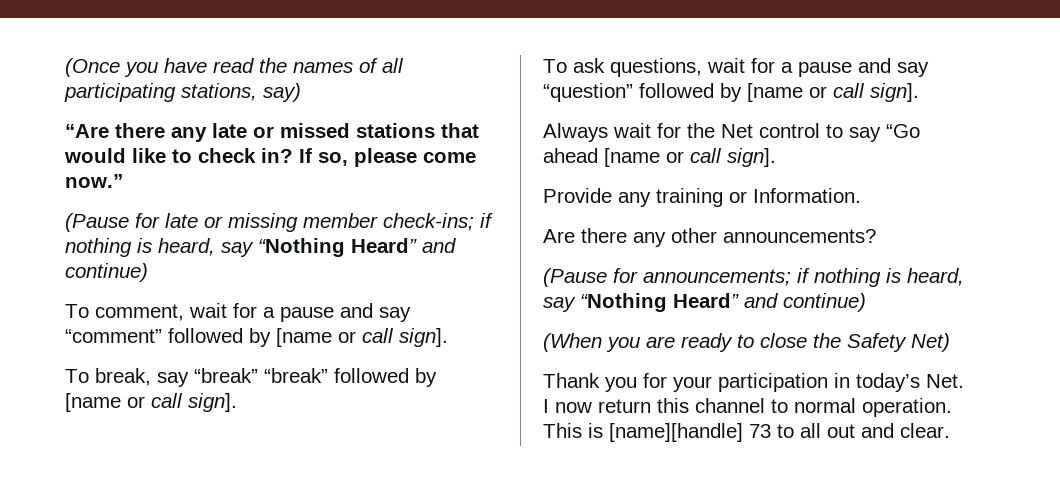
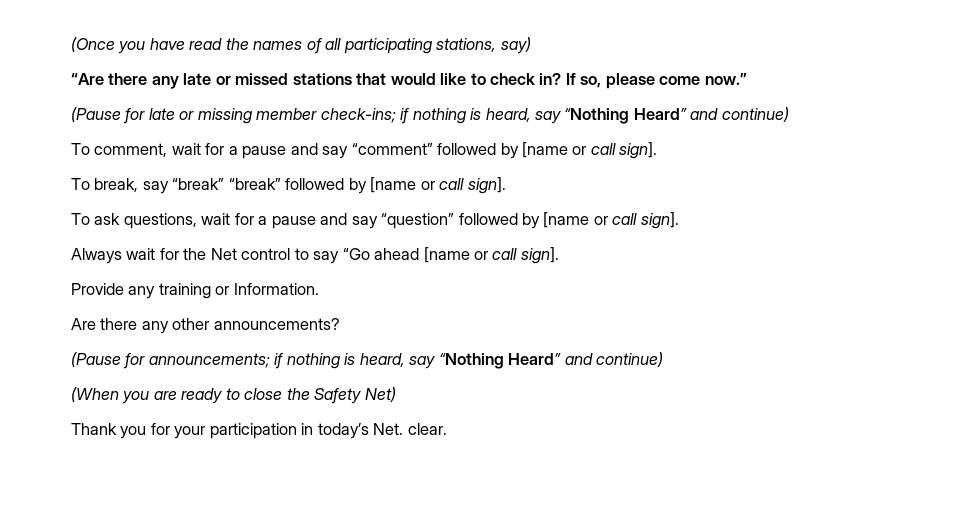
- Thank you for your participation in today’s Net. I now return this channel to normal operation. This is [name][handle] 73 to all out and clear.
+ Thank you for your participation in today’s Net. clear.

